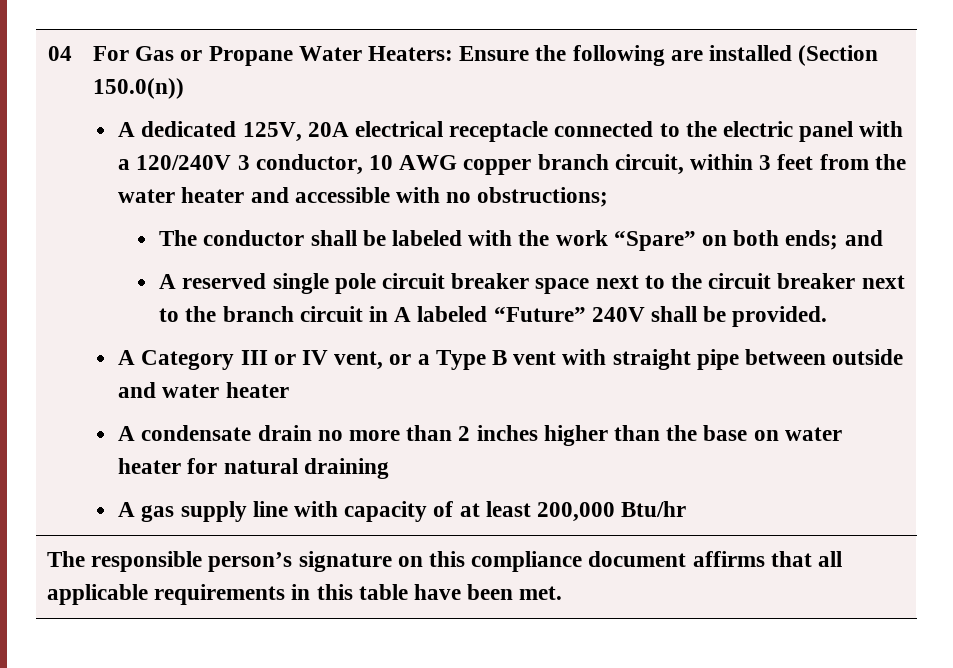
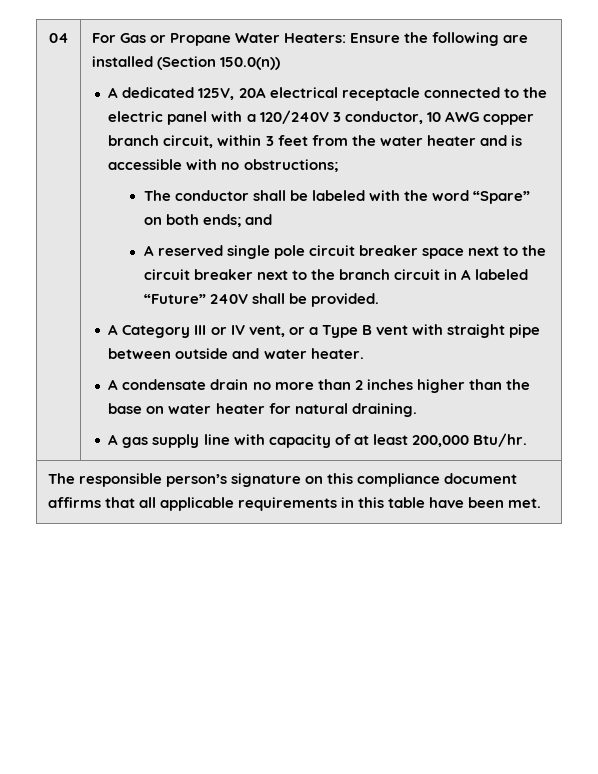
- A dedicated 125V, 20A electrical receptacle connected to the electric panel with a 120/240V 3 conductor, 10 AWG copper branch circuit, within 3 feet from the water heater and accessible with no obstructions;
+ A dedicated 125V, 20A electrical receptacle connected to the electric panel with a 120/240V 3 conductor, 10 AWG copper branch circuit, within 3 feet from the water heater and is accessible with no obstructions;
- The conductor shall be labeled with the work “Spare” on both ends; and
+ The conductor shall be labeled with the word “Spare” on both ends; and
- A Category III or IV vent, or a Type B vent with straight pipe between outside and water heater
+ A Category III or IV vent, or a Type B vent with straight pipe between outside and water heater.
- A condensate drain no more than 2 inches higher than the base on water heater for natural draining
+ A condensate drain no more than 2 inches higher than the base on water heater for natural draining.
- A gas supply line with capacity of at least 200,000 Btu/hr
+ A gas supply line with capacity of at least 200,000 Btu/hr.

